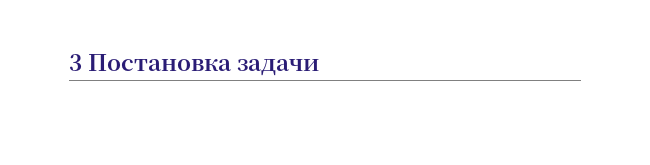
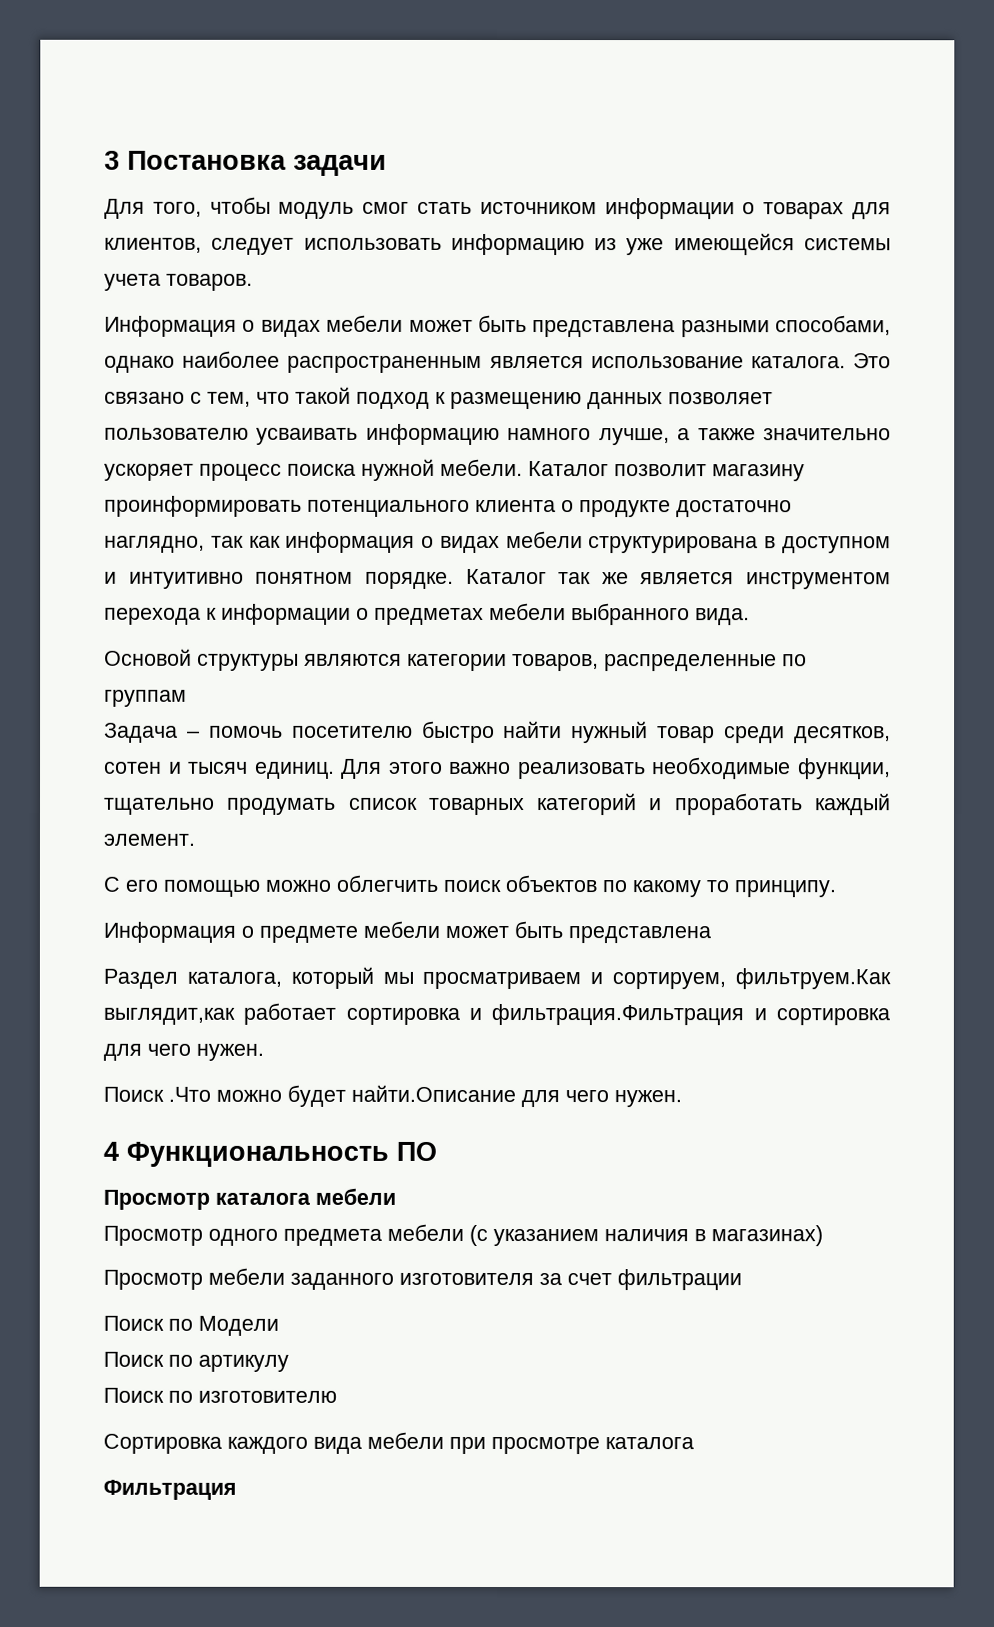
+ Для того, чтобы модуль смог стать источником информации о товарах для клиентов, следует использовать информацию из уже имеющейся системы учета товаров.
+ Информация о видах мебели может быть представлена разными способами, однако наиболее распространенным является использование каталога. Это связано с тем, что такой подход к размещению данных позволяет пользователю усваивать информацию намного лучше, а также значительно ускоряет процесс поиска нужной мебели. Каталог позволит магазину проинформировать потенциального клиента о продукте достаточно наглядно, так как информация о видах мебели структурирована в доступном и интуитивно понятном порядке. Каталог так же является инструментом перехода к информации о предметах мебели выбранного вида.
+ Основой структуры являются категории товаров, распределенные по группам
+ Задача – помочь посетителю быстро найти нужный товар среди десятков, сотен и тысяч единиц. Для этого важно реализовать необходимые функции, тщательно продумать список товарных категорий и проработать каждый элемент.
+ С его помощью можно облегчить поиск объектов по какому то принципу.
+ Информация о предмете мебели может быть представлена
+ Раздел каталога, который мы просматриваем и сортируем, фильтруем.Как выглядит,как работает сортировка и фильтрация.Фильтрация и сортировка для чего нужен.
+ Поиск .Что можно будет найти.Описание для чего нужен.
+ 4 Функциональность ПО
+ Просмотр каталога мебели
+ Просмотр одного предмета мебели (с указанием наличия в магазинах)
+ Просмотр мебели заданного изготовителя за счет фильтрации
+ Поиск по Модели
+ Поиск по артикулу
+ Поиск по изготовителю
+ Сортировка каждого вида мебели при просмотре каталога
+ Фильтрация

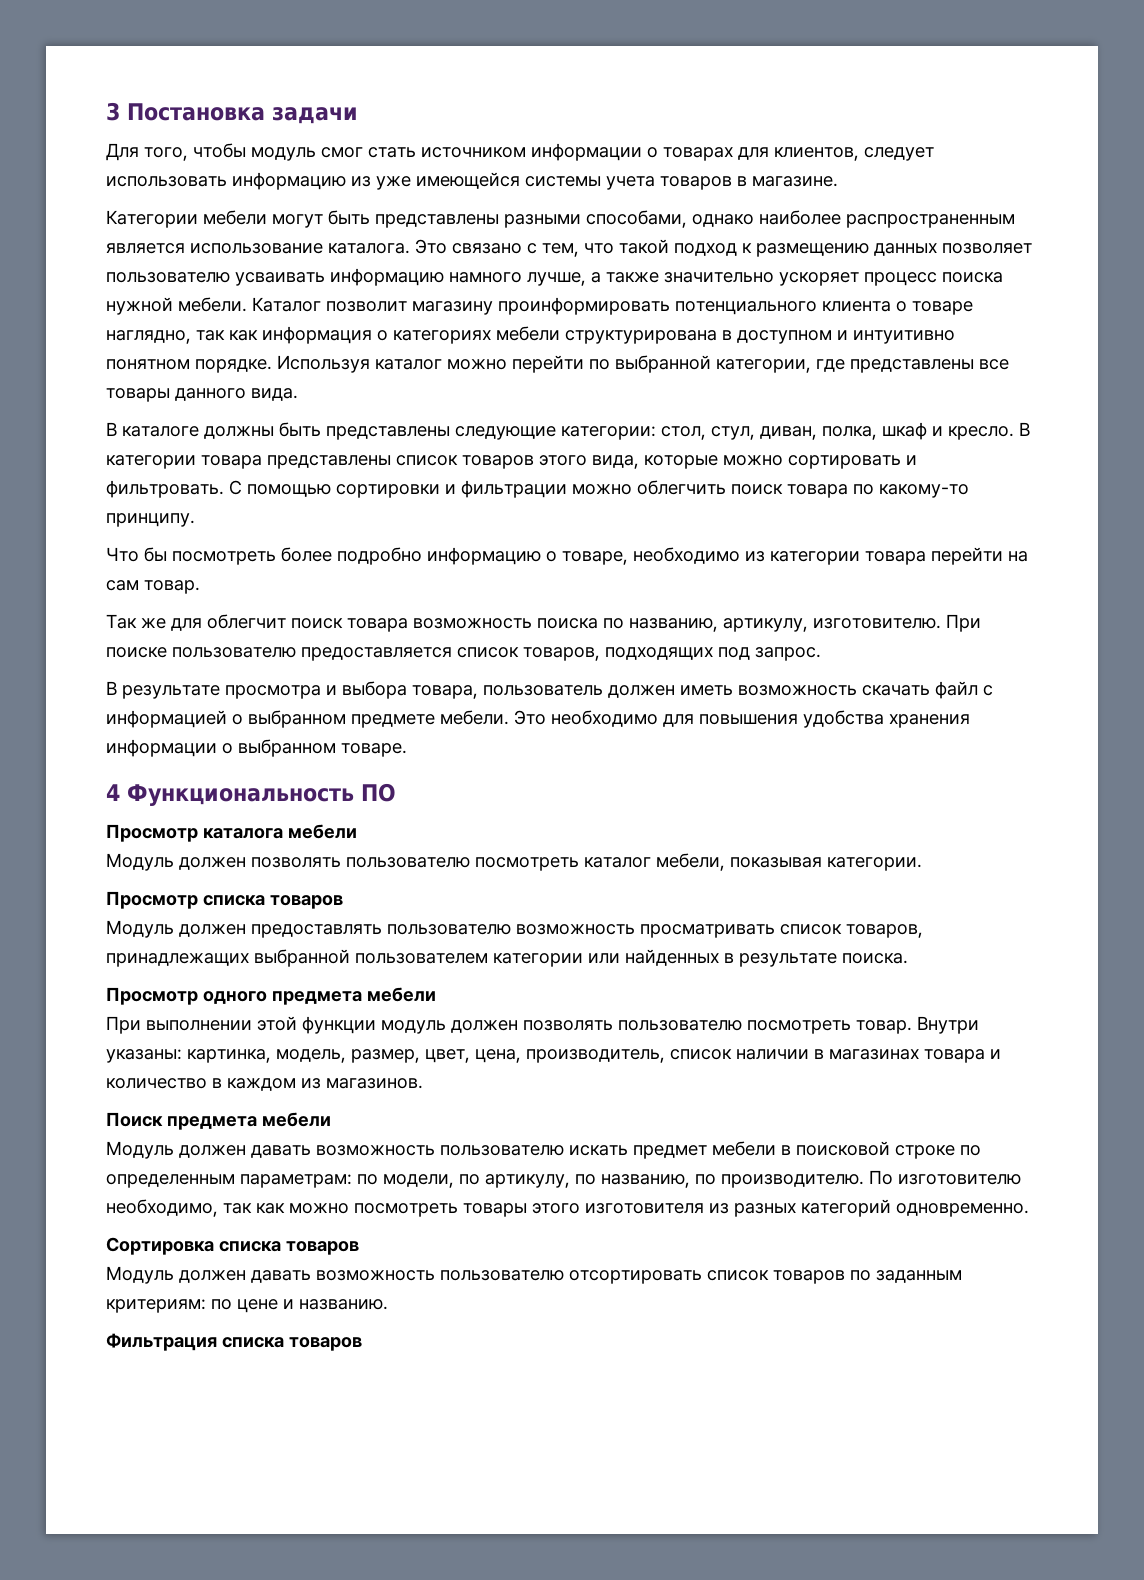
- Для того, чтобы модуль смог стать источником информации о товарах для клиентов, следует использовать информацию из уже имеющейся системы учета товаров.
- Информация о видах мебели может быть представлена разными способами, однако наиболее распространенным является использование каталога.
+ Для того, чтобы модуль смог стать источником информации о товарах для клиентов, следует использовать информацию из уже имеющейся системы учета товаров в магазине.
+ Категории мебели могут быть представлены разными способами, однако наиболее распространенным является использование каталога.
- Каталог позволит магазину проинформировать потенциального клиента о продукте достаточно наглядно, так как информация о видах мебели структурирована в доступном и интуитивно понятном порядке.
+ Каталог позволит магазину проинформировать потенциального клиента о товаре наглядно, так как информация о категориях мебели структурирована в доступном и интуитивно понятном порядке.
- Каталог так же является инструментом перехода к информации о предметах мебели выбранного вида.
- Основой структуры являются категории товаров, распределенные по группам
- Задача – помочь посетителю быстро найти нужный товар среди десятков, сотен и тысяч единиц. Для этого важно реализовать необходимые функции, тщательно продумать список товарных категорий и проработать каждый элемент.
- С его помощью можно облегчить поиск объектов по какому то принципу.
- Информация о предмете мебели может быть представлена
- Раздел каталога, который мы просматриваем и сортируем, фильтруем.Как выглядит,как работает сортировка и фильтрация.Фильтрация и сортировка для чего нужен.
- Поиск .Что можно будет найти.Описание для чего нужен.
+ Используя каталог можно перейти по выбранной категории, где представлены все товары данного вида.
+ В каталоге должны быть представлены следующие категории: стол, стул, диван, полка, шкаф и кресло. В категории товара представлены список товаров этого вида, которые можно сортировать и фильтровать. С помощью сортировки и фильтрации можно облегчить поиск товара по какому-то принципу.
+ Что бы посмотреть более подробно информацию о товаре, необходимо из категории товара перейти на сам товар.
+ Так же для облегчит поиск товара возможность поиска по названию, артикулу, изготовителю. При поиске пользователю предоставляется список товаров, подходящих под запрос.
+ В результате просмотра и выбора товара, пользователь должен иметь возможность скачать файл с информацией о выбранном предмете мебели. Это необходимо для повышения удобства хранения информации о выбранном товаре.
- Просмотр одного предмета мебели (с указанием наличия в магазинах)
- Просмотр мебели заданного изготовителя за счет фильтрации
- Поиск по Модели
- Поиск по артикулу
- Поиск по изготовителю
- Сортировка каждого вида мебели при просмотре каталога
+ Модуль должен позволять пользователю посмотреть каталог мебели, показывая категории.
+ Просмотр списка товаров
+ Модуль должен предоставлять пользователю возможность просматривать список товаров, принадлежащих выбранной пользователем категории или найденных в результате поиска.
+ Просмотр одного предмета мебели
+ При выполнении этой функции модуль должен позволять пользователю посмотреть товар. Внутри указаны: картинка, модель, размер, цвет, цена, производитель, список наличии в магазинах товара и количество в каждом из магазинов.
+ Поиск предмета мебели
+ Модуль должен давать возможность пользователю искать предмет мебели в поисковой строке по определенным параметрам: по модели, по артикулу, по названию, по производителю. По изготовителю необходимо, так как можно посмотреть товары этого изготовителя из разных категорий одновременно.
+ Сортировка списка товаров
+ Модуль должен давать возможность пользователю отсортировать список товаров по заданным критериям: по цене и названию.
- Фильтрация
+ Фильтрация списка товаров

